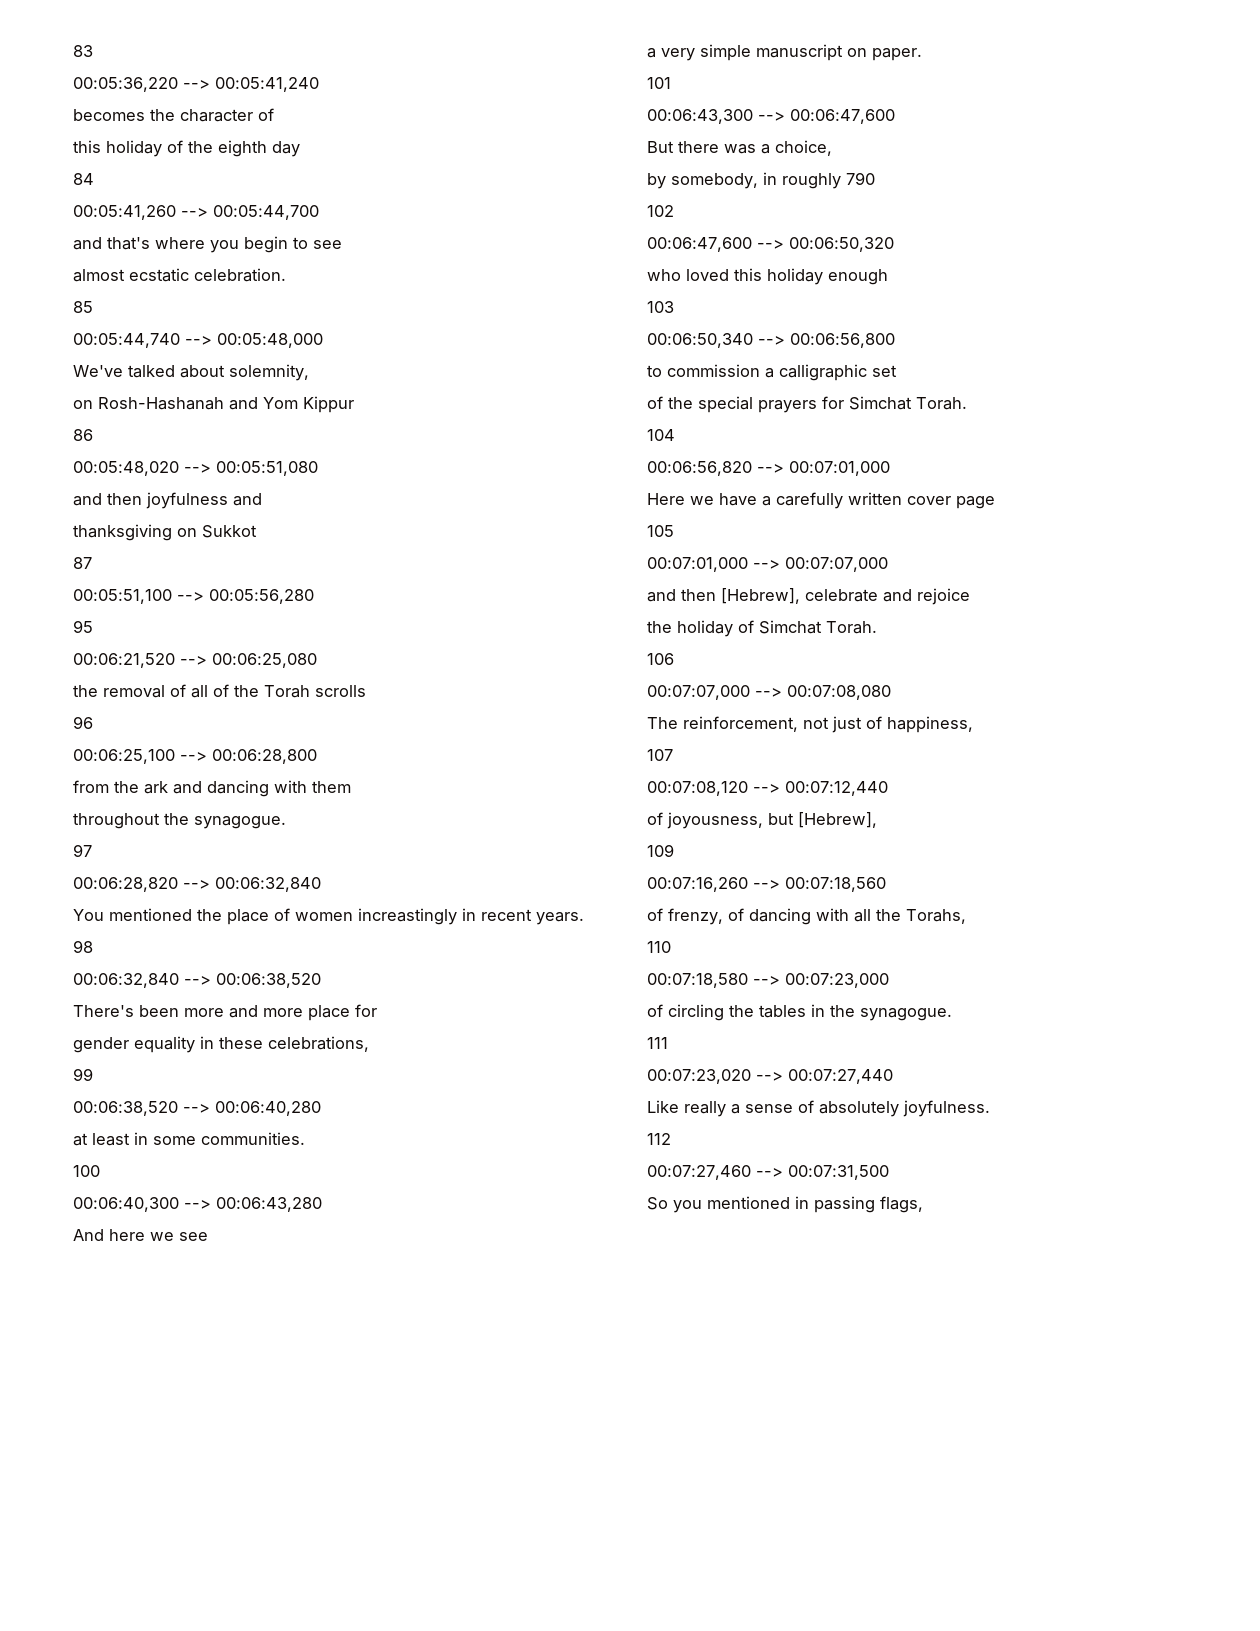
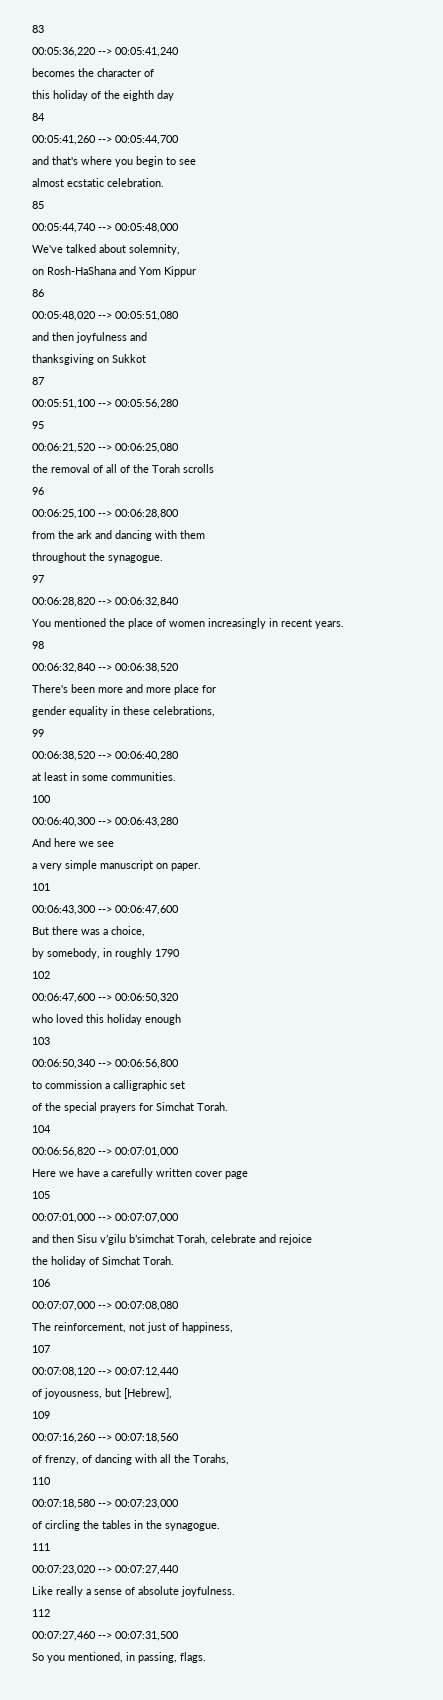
- on Rosh-Hashanah and Yom Kippur
+ on Rosh-HaShana and Yom Kippur
- You mentioned the place of women increastingly in recent years.
+ You mentioned the place of women increasingly in recent years.
- by somebody, in roughly 790
+ by somebody, in roughly 1790
- and then [Hebrew], celebrate and rejoice
+ and then Sisu v’gilu b’simchat Torah, celebrate and rejoice
- Like really a sense of absolutely joyfulness.
+ Like really a sense of absolute joyfulness.
- So you mentioned in passing flags,
+ So you mentioned, in passing, flags.

